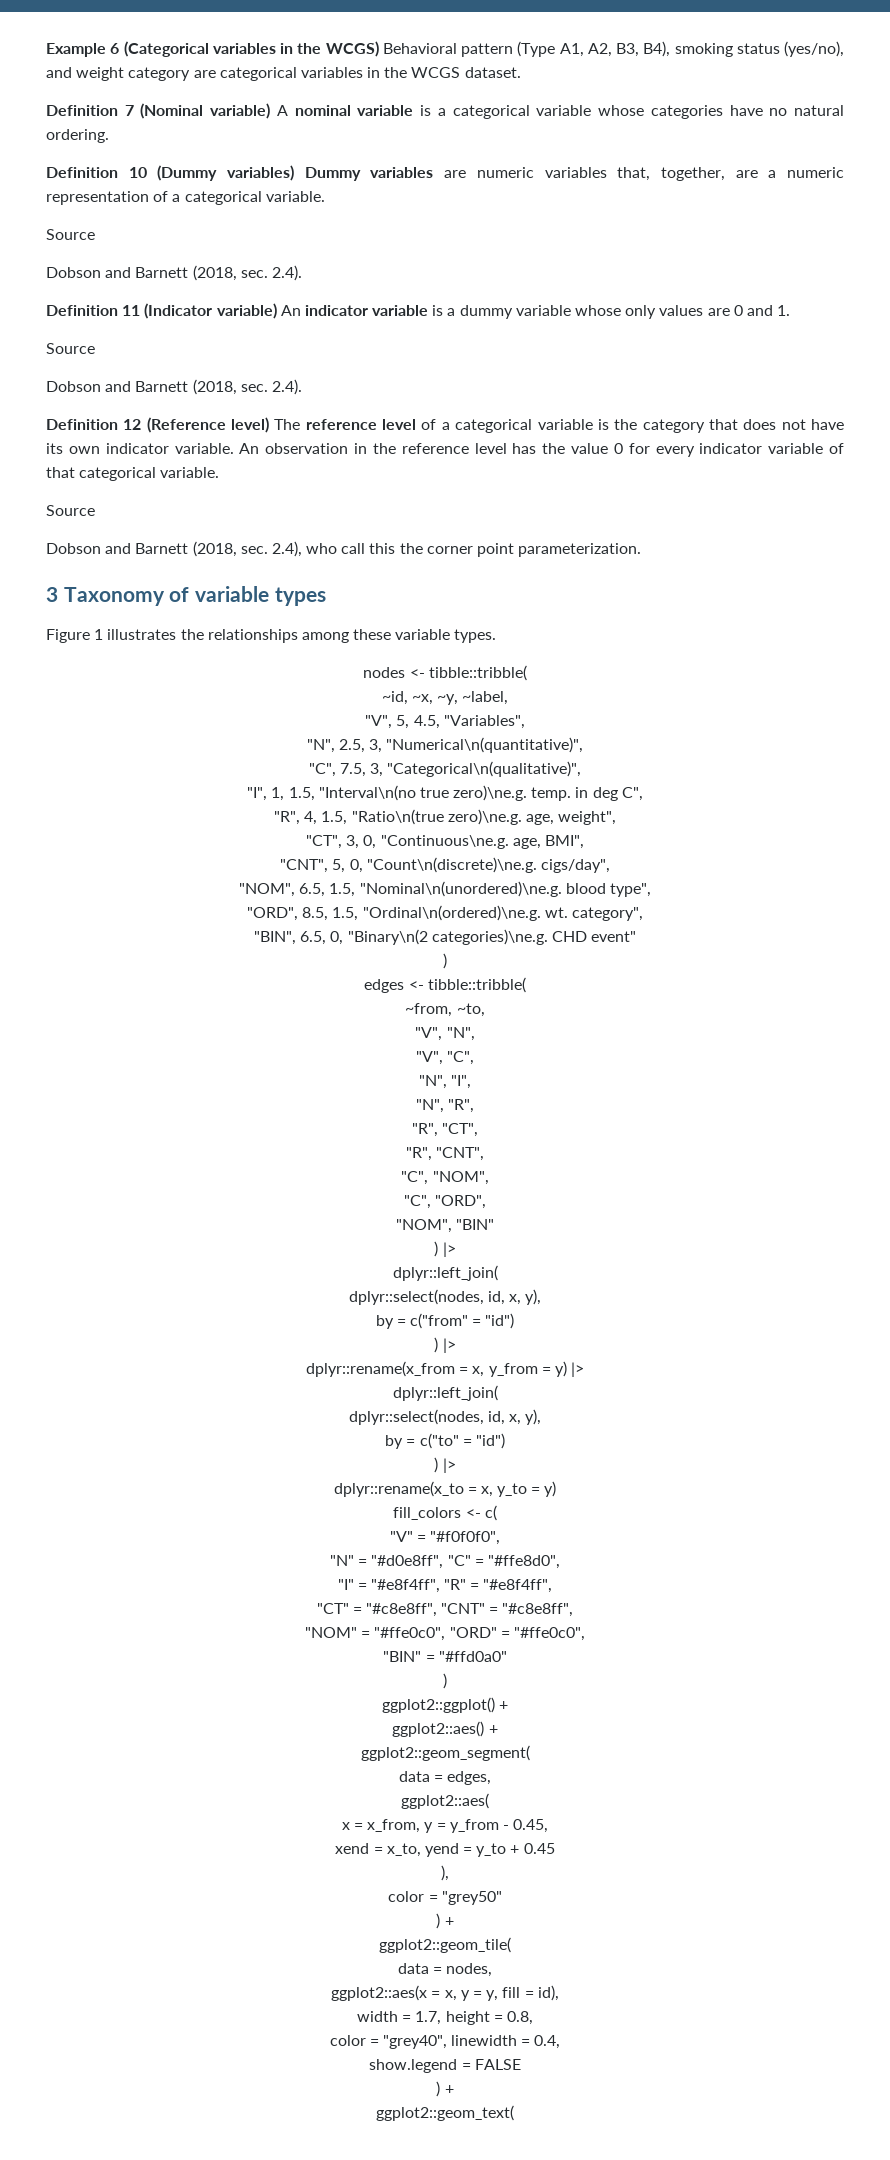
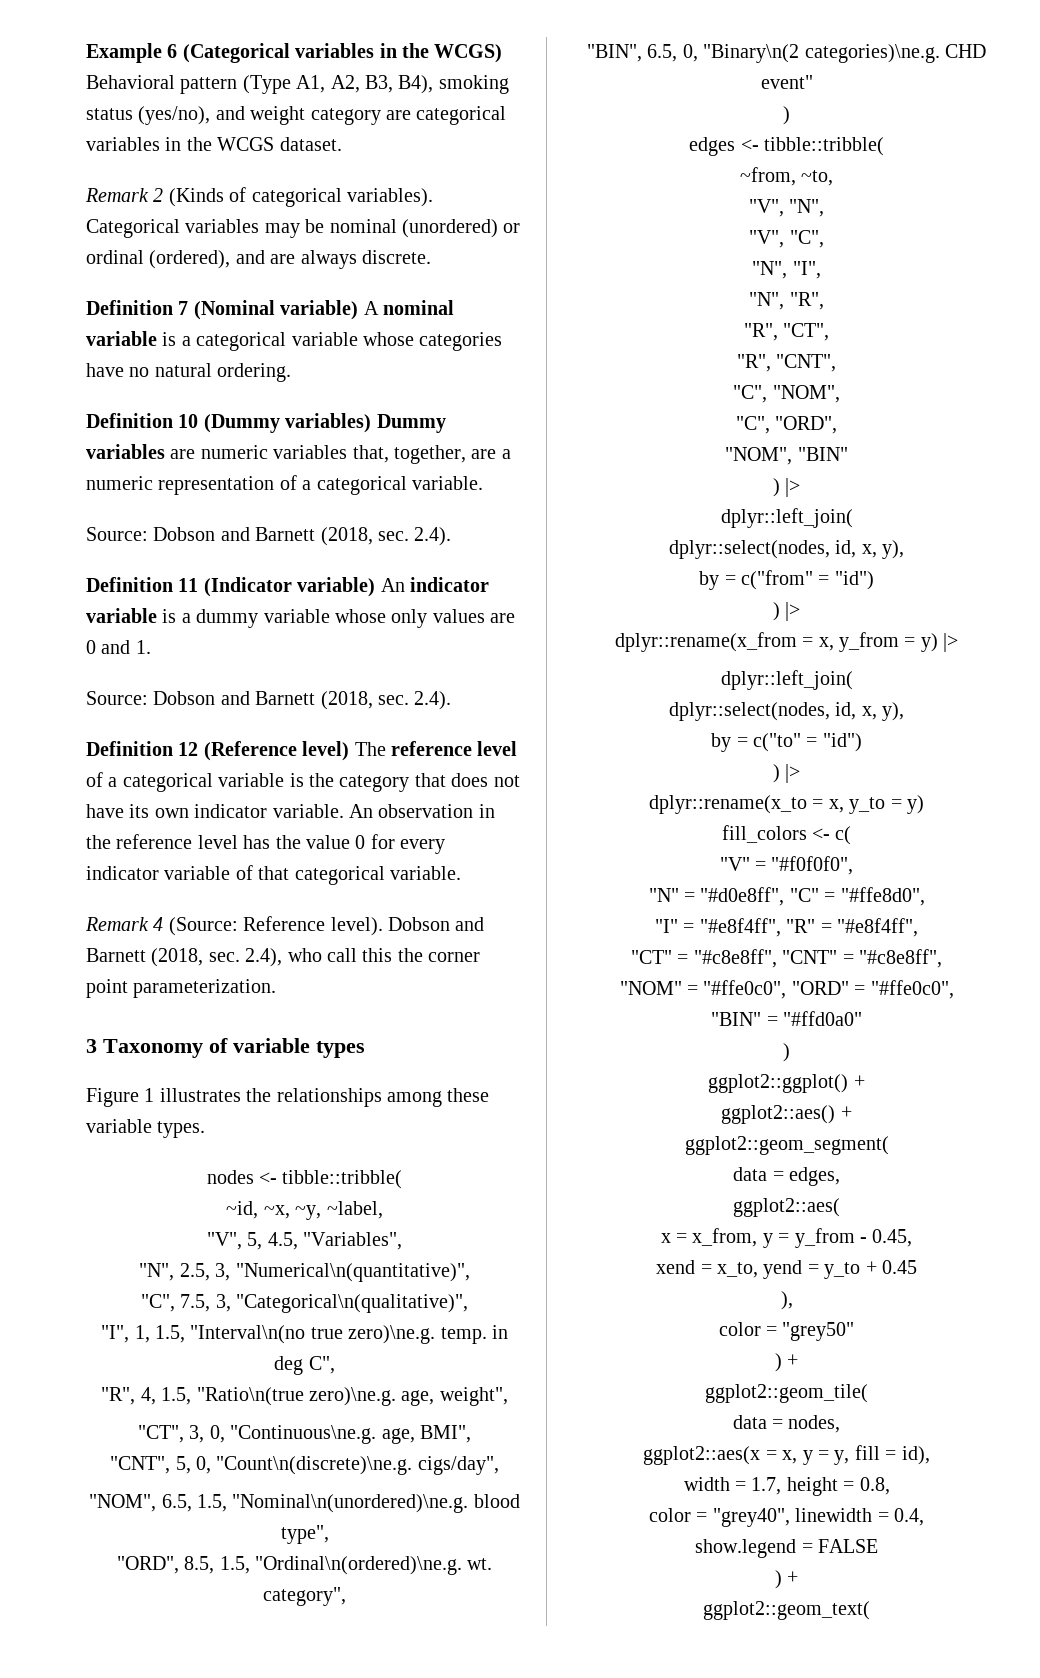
+ Remark 2 (Kinds of categorical variables). Categorical variables may be nominal (unordered) or ordinal (ordered), and are always discrete.
  Definition 10 (Dummy variables) Dummy variables are numeric variables that, together, are a numeric representation of a categorical variable.
- Source
- Dobson and Barnett (2018, sec. 2.4).
+ Source: Dobson and Barnett (2018, sec. 2.4).
  Definition 11 (Indicator variable) An indicator variable is a dummy variable whose only values are 0 and 1.
- Source
- Dobson and Barnett (2018, sec. 2.4).
+ Source: Dobson and Barnett (2018, sec. 2.4).
  An observation in the reference level has the value 0 for every indicator variable of that categorical variable.
- Source
- Dobson and Barnett (2018, sec. 2.4), who call this the corner point parameterization.
+ Remark 4 (Source: Reference level). Dobson and Barnett (2018, sec. 2.4), who call this the corner point parameterization.

